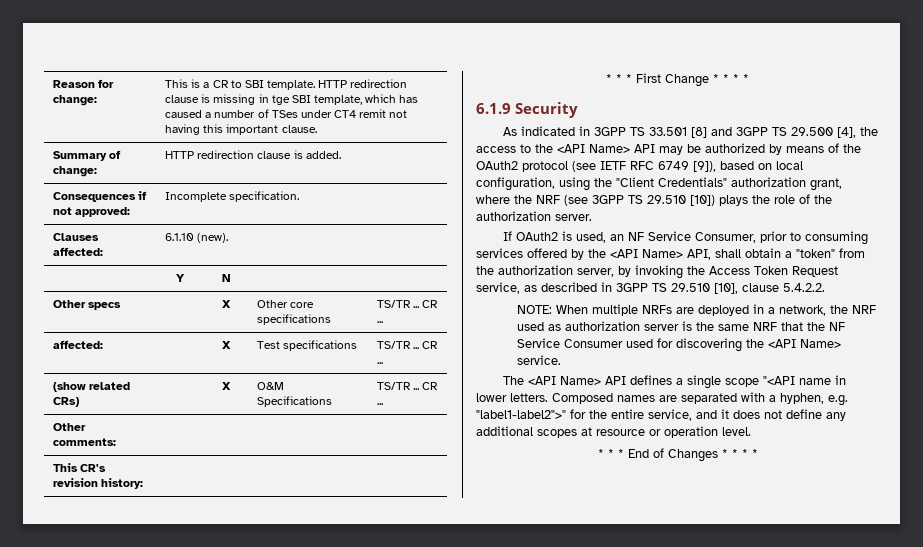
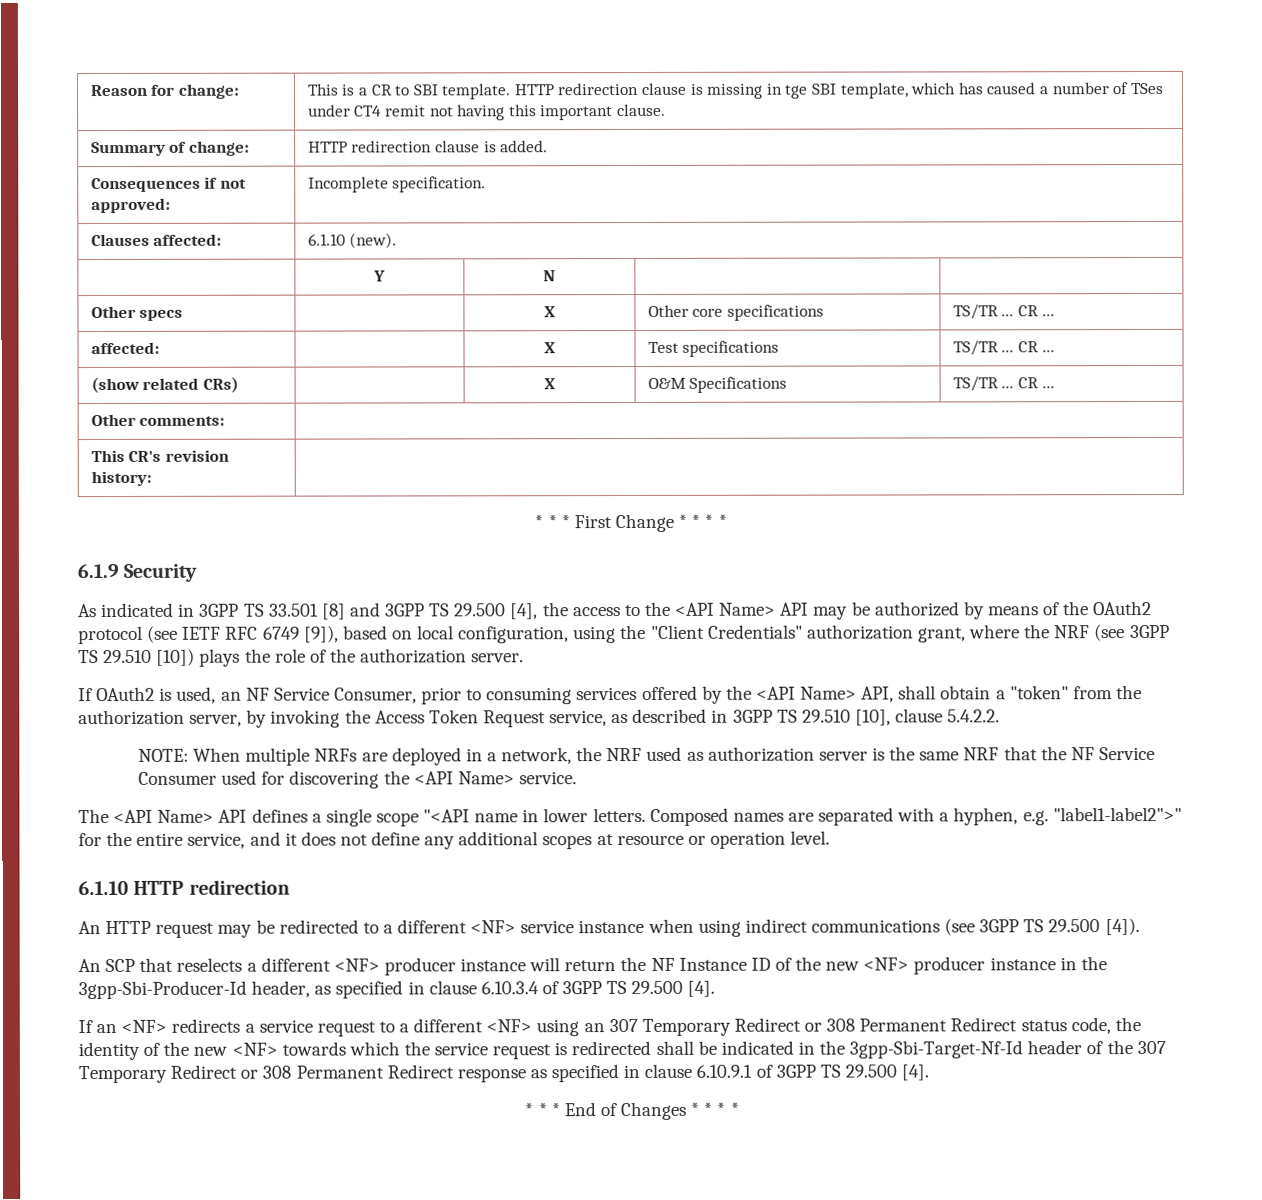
+ 6.1.10 HTTP redirection
+ An HTTP request may be redirected to a different <NF> service instance when using indirect communications (see 3GPP TS 29.500 [4]).
+ An SCP that reselects a different <NF> producer instance will return the NF Instance ID of the new <NF> producer instance in the 3gpp-Sbi-Producer-Id header, as specified in clause 6.10.3.4 of 3GPP TS 29.500 [4].
+ If an <NF> redirects a service request to a different <NF> using an 307 Temporary Redirect or 308 Permanent Redirect status code, the identity of the new <NF> towards which the service request is redirected shall be indicated in the 3gpp-Sbi-Target-Nf-Id header of the 307 Temporary Redirect or 308 Permanent Redirect response as specified in clause 6.10.9.1 of 3GPP TS 29.500 [4].

